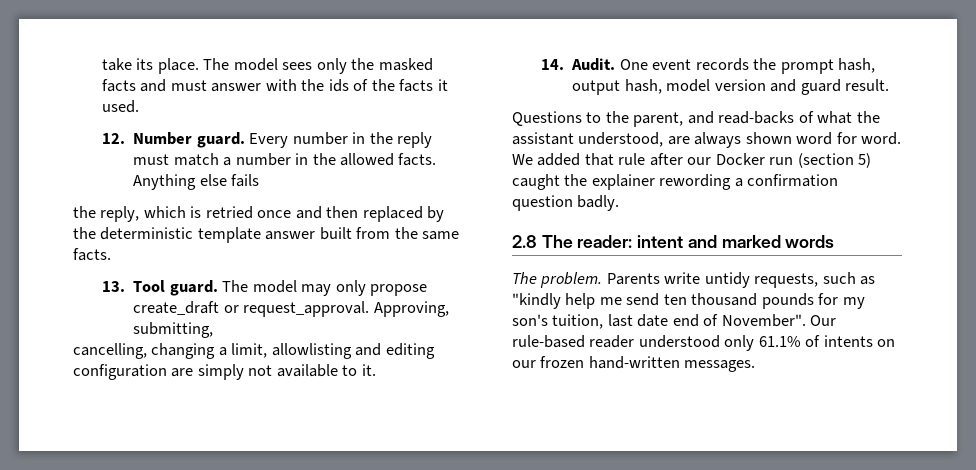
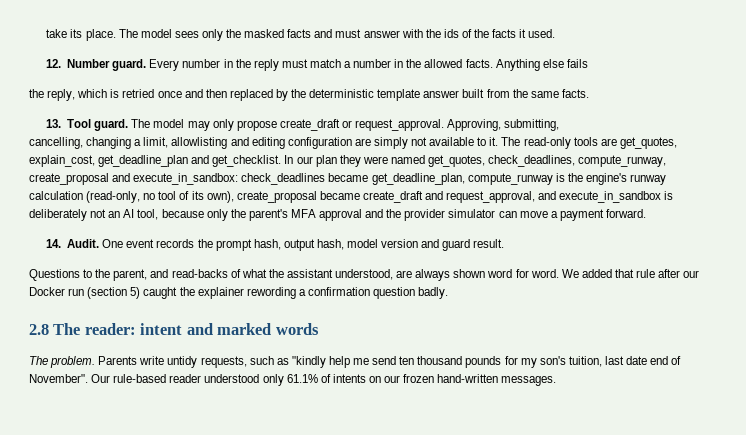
+ The read-only tools are get_quotes, explain_cost, get_deadline_plan and get_checklist. In our plan they were named get_quotes, check_deadlines, compute_runway, create_proposal and execute_in_sandbox: check_deadlines became get_deadline_plan, compute_runway is the engine's runway calculation (read-only, no tool of its own), create_proposal became create_draft and request_approval, and execute_in_sandbox is deliberately not an AI tool, because only the parent's MFA approval and the provider simulator can move a payment forward.

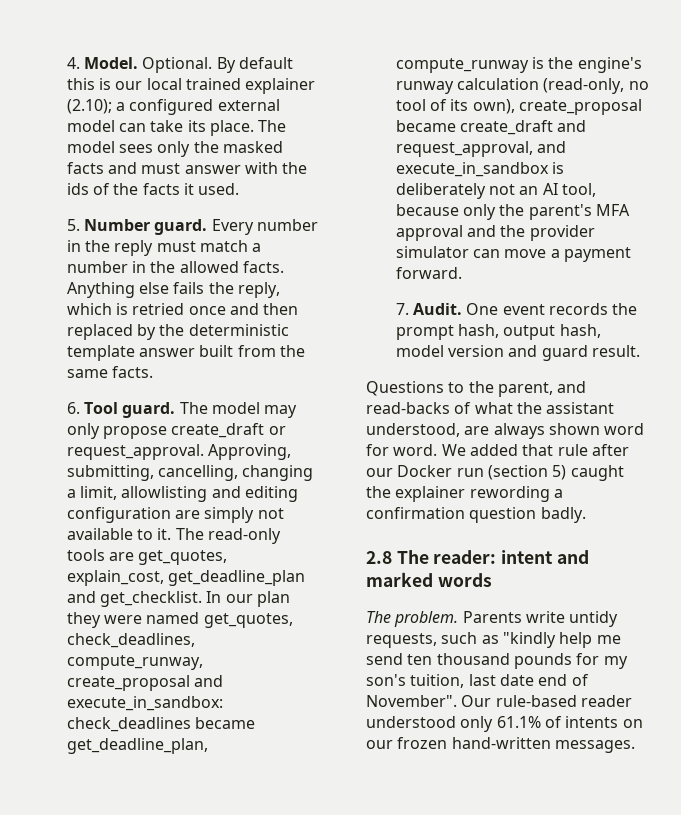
- take its place.
+ 4. Model. Optional. By default this is our local trained explainer (2.10); a configured external model can take its place.
- 12. Number guard.
+ 5. Number guard.
- Anything else fails
- the reply, which is retried once and then replaced by the deterministic template answer built from the same facts.
+ Anything else fails the reply, which is retried once and then replaced by the deterministic template answer built from the same facts.
- 13. Tool guard.
+ 6. Tool guard.
- Approving, submitting,
- cancelling, changing a limit, allowlisting and editing configuration are simply not available to it.
+ Approving, submitting, cancelling, changing a limit, allowlisting and editing configuration are simply not available to it.
- 14. Audit.
+ 7. Audit.

